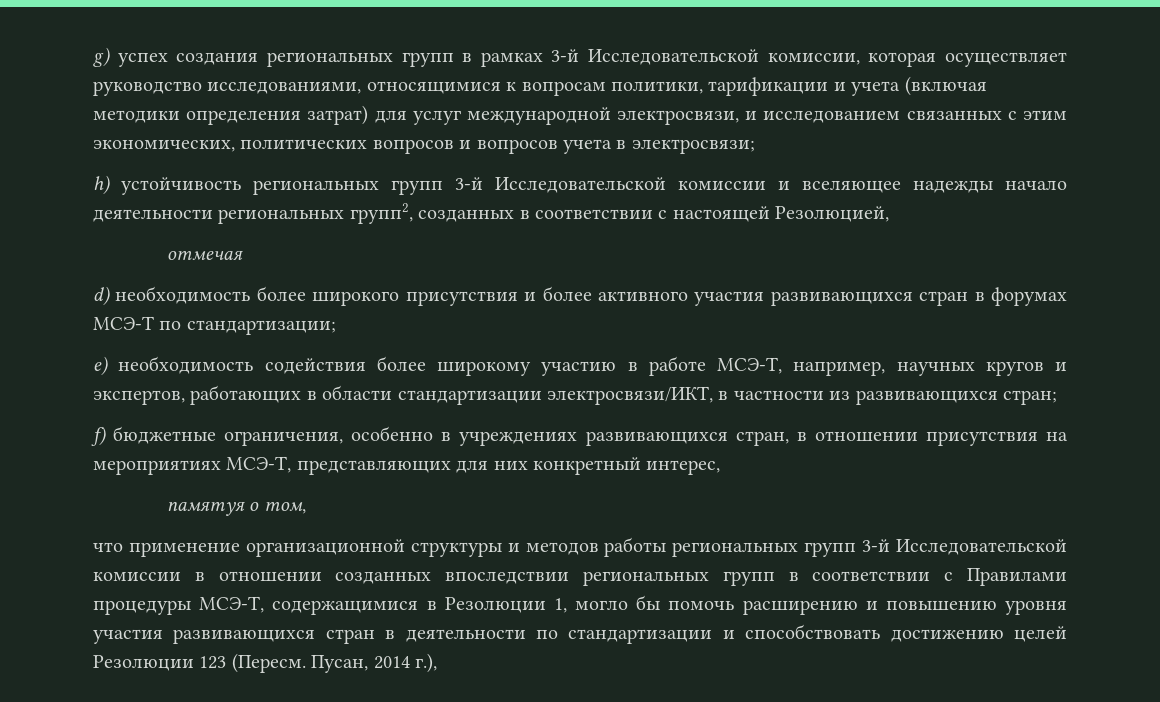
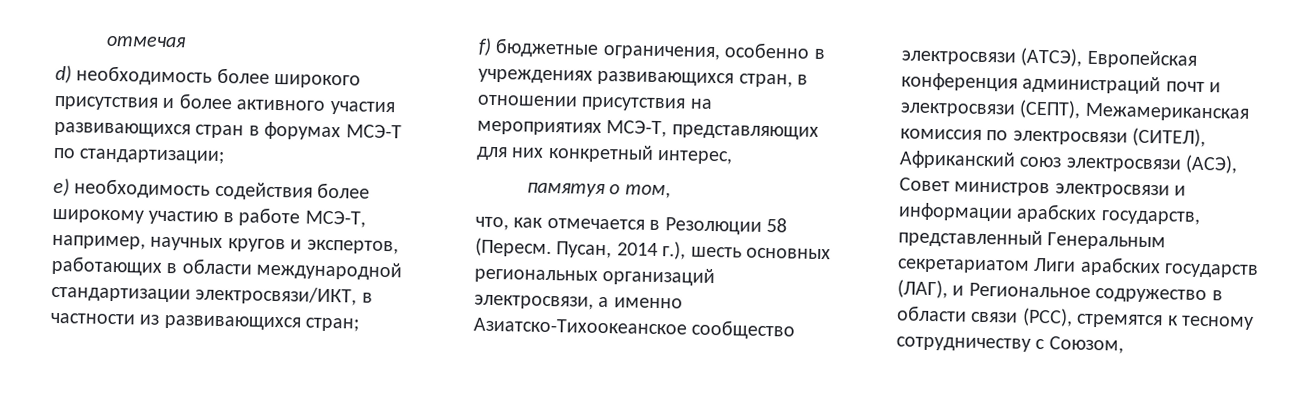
- g) успех создания региональных групп в рамках 3-й Исследовательской комиссии, которая осуществляет руководство исследованиями, относящимися к вопросам политики, тарификации и учета (включая методики определения затрат) для услуг международной электросвязи, и исследованием связанных с этим экономических, политических вопросов и вопросов учета в электросвязи;
- h) устойчивость региональных групп 3-й Исследовательской комиссии и вселяющее надежды начало деятельности региональных групп2, созданных в соответствии с настоящей Резолюцией,
- е) необходимость содействия более широкому участию в работе МСЭ-Т, например, научных кругов и экспертов, работающих в области стандартизации электросвязи/ИКТ, в частности из развивающихся стран;
+ е) необходимость содействия более широкому участию в работе МСЭ-Т, например, научных кругов и экспертов, работающих в области международной стандартизации электросвязи/ИКТ, в частности из развивающихся стран;
- что применение организационной структуры и методов работы региональных групп 3-й Исследовательской комиссии в отношении созданных впоследствии региональных групп в соответствии с Правилами процедуры МСЭ-Т, содержащимися в Резолюции 1, могло бы помочь расширению и повышению уровня участия развивающихся стран в деятельности по стандартизации и способствовать достижению целей Резолюции 123 (Пересм. Пусан, 2014 г.),
+ что, как отмечается в Резолюции 58 (Пересм. Пусан, 2014 г.), шесть основных региональных организаций электросвязи, а именно Азиатско-Тихоокеанское сообщество электросвязи (АТСЭ), Европейская конференция администраций почт и электросвязи (СЕПТ), Межамериканская комиссия по электросвязи (СИТЕЛ), Африканский союз электросвязи (АСЭ), Совет министров электросвязи и информации арабских государств, представленный Генеральным секретариатом Лиги арабских государств (ЛАГ), и Региональное содружество в области связи (РСС), стремятся к тесному сотрудничеству с Союзом,

